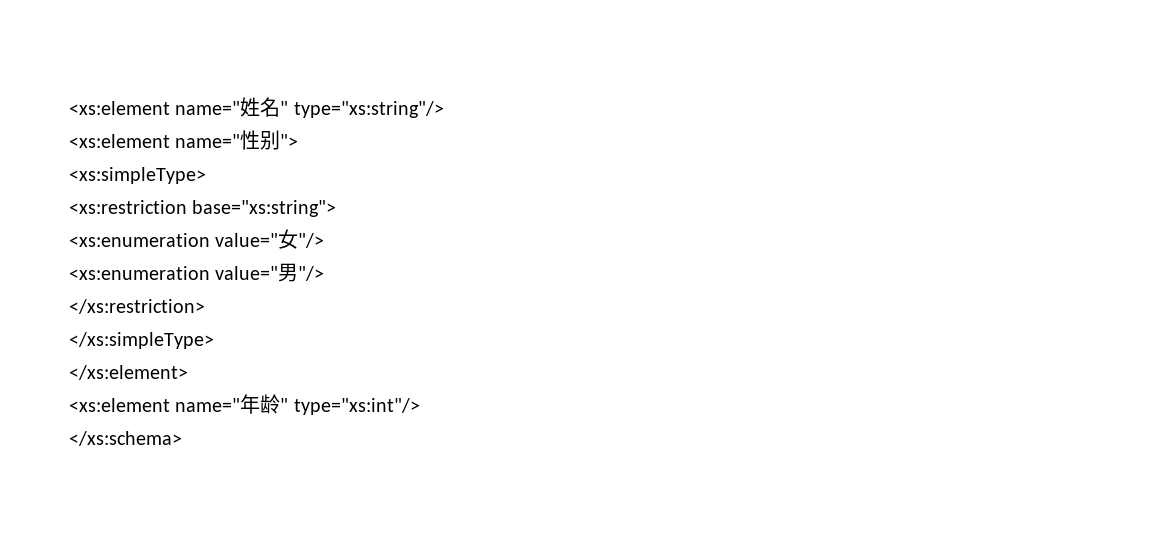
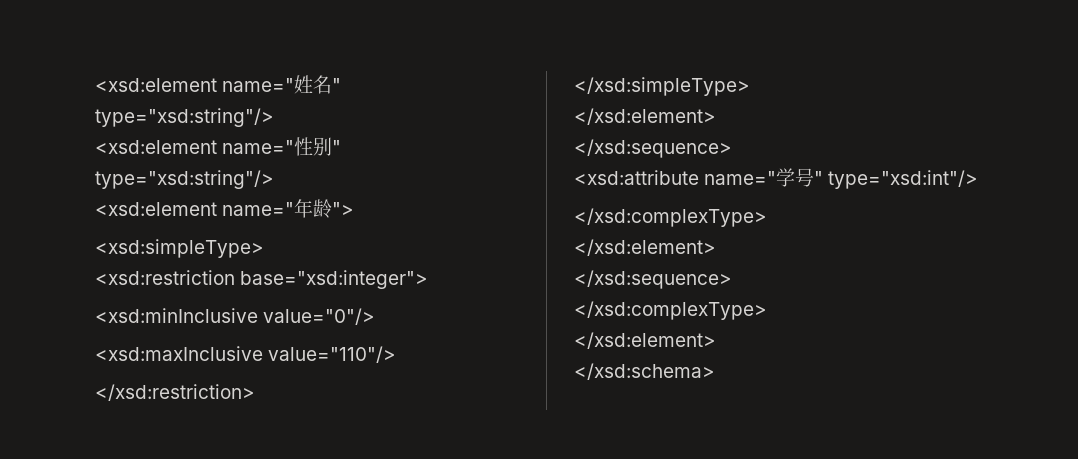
- <xs:element name="姓名" type="xs:string"/>
- <xs:element name="性别">
- <xs:simpleType>
- <xs:restriction base="xs:string">
- <xs:enumeration value="女"/>
- <xs:enumeration value="男"/>
- </xs:restriction>
- </xs:simpleType>
- </xs:element>
- <xs:element name="年龄" type="xs:int"/>
- </xs:schema>
+ <xsd:element name="姓名" type="xsd:string"/>
+ <xsd:element name="性别" type="xsd:string"/>
+ <xsd:element name="年龄">
+ <xsd:simpleType>
+ <xsd:restriction base="xsd:integer">
+ <xsd:minInclusive value="0"/>
+ <xsd:maxInclusive value="110"/>
+ </xsd:restriction>
+ </xsd:simpleType>
+ </xsd:element>
+ </xsd:sequence>
+ <xsd:attribute name="学号" type="xsd:int"/>
+ </xsd:complexType>
+ </xsd:element>
+ </xsd:sequence>
+ </xsd:complexType>
+ </xsd:element>
+ </xsd:schema>

